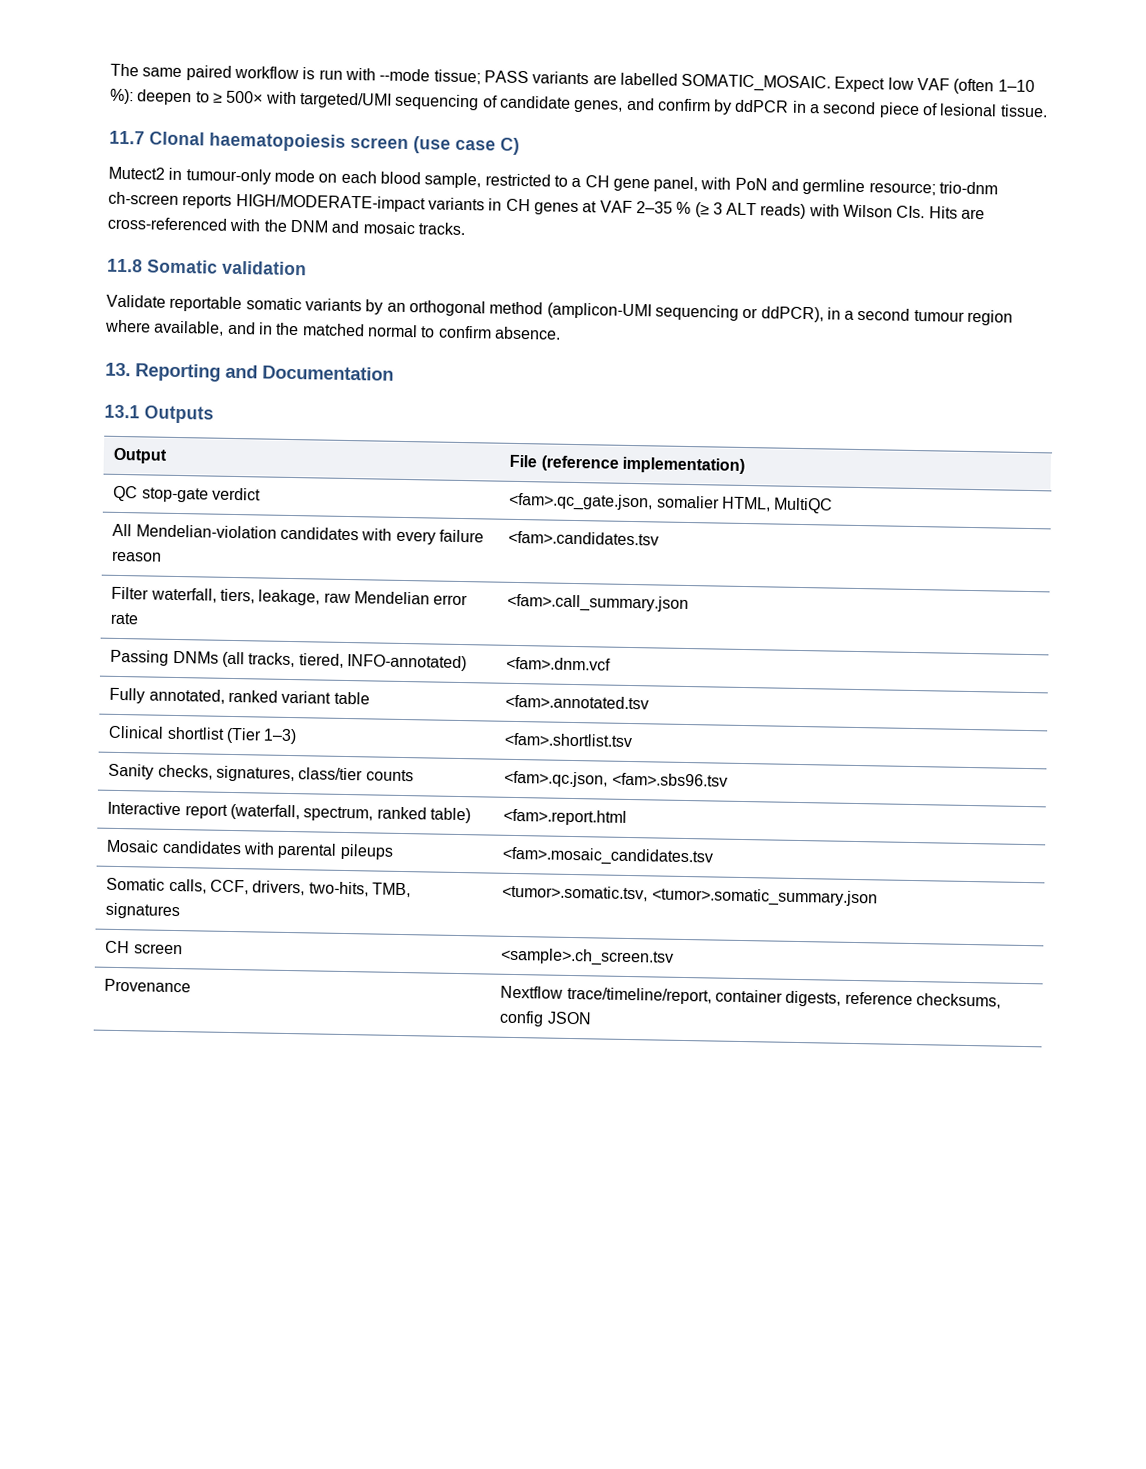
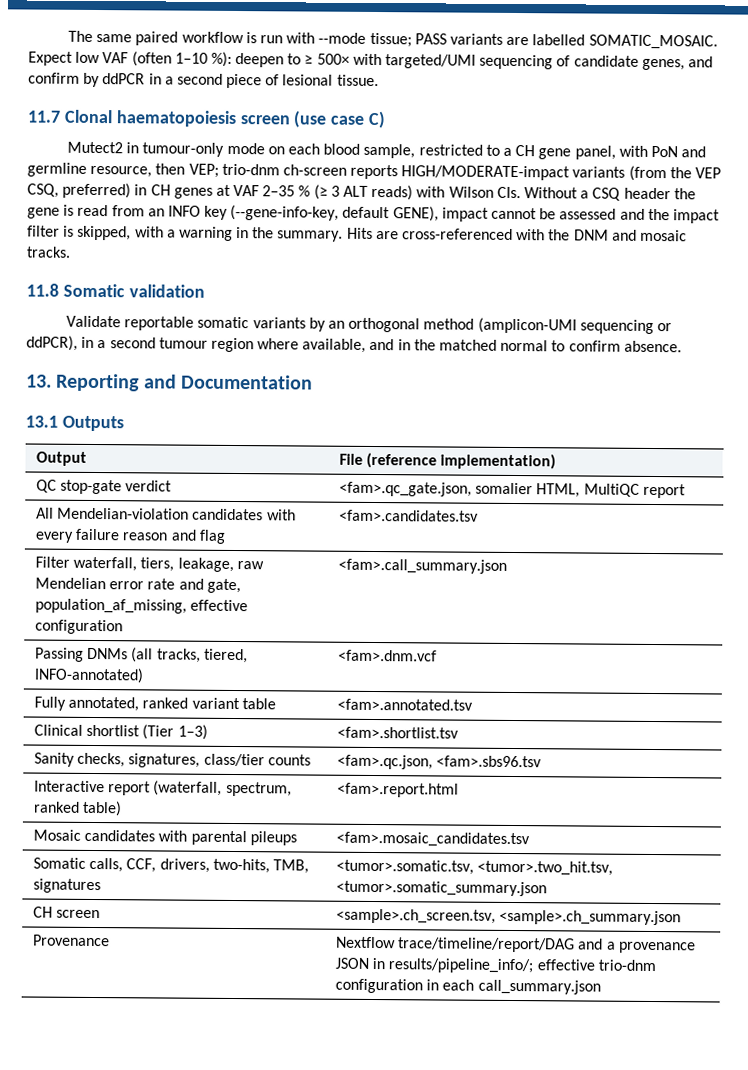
- Mutect2 in tumour-only mode on each blood sample, restricted to a CH gene panel, with PoN and germline resource; trio-dnm ch-screen reports HIGH/MODERATE-impact variants in CH genes at VAF 2–35 % (≥ 3 ALT reads) with Wilson CIs. Hits are cross-referenced with the DNM and mosaic tracks.
+ Mutect2 in tumour-only mode on each blood sample, restricted to a CH gene panel, with PoN and germline resource, then VEP; trio-dnm ch-screen reports HIGH/MODERATE-impact variants (from the VEP CSQ, preferred) in CH genes at VAF 2–35 % (≥ 3 ALT reads) with Wilson CIs. Without a CSQ header the gene is read from an INFO key (--gene-info-key, default GENE), impact cannot be assessed and the impact filter is skipped, with a warning in the summary. Hits are cross-referenced with the DNM and mosaic tracks.
- QC stop-gate verdict | <fam>.qc_gate.json, somalier HTML, MultiQC
+ QC stop-gate verdict | <fam>.qc_gate.json, somalier HTML, MultiQC report
- All Mendelian-violation candidates with every failure reason | <fam>.candidates.tsv
+ All Mendelian-violation candidates with every failure reason and flag | <fam>.candidates.tsv
- Filter waterfall, tiers, leakage, raw Mendelian error rate | <fam>.call_summary.json
+ Filter waterfall, tiers, leakage, raw Mendelian error rate and gate, population_af_missing, effective configuration | <fam>.call_summary.json
- Somatic calls, CCF, drivers, two-hits, TMB, signatures | <tumor>.somatic.tsv, <tumor>.somatic_summary.json
+ Somatic calls, CCF, drivers, two-hits, TMB, signatures | <tumor>.somatic.tsv, <tumor>.two_hit.tsv, <tumor>.somatic_summary.json
- CH screen | <sample>.ch_screen.tsv
+ CH screen | <sample>.ch_screen.tsv, <sample>.ch_summary.json
- Provenance | Nextflow trace/timeline/report, container digests, reference checksums, config JSON
+ Provenance | Nextflow trace/timeline/report/DAG and a provenance JSON in results/pipeline_info/; effective trio-dnm configuration in each call_summary.json

